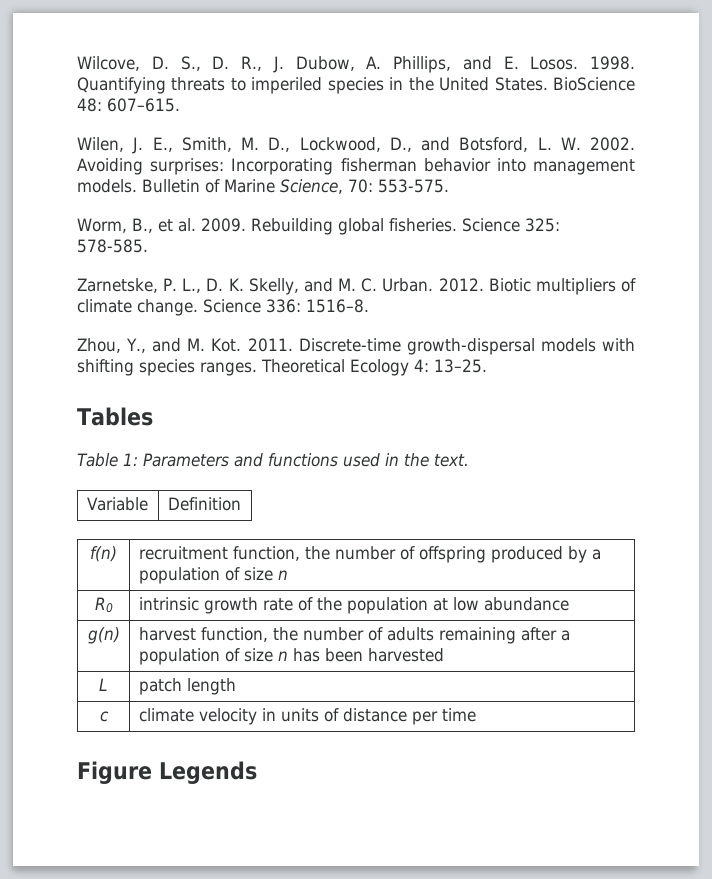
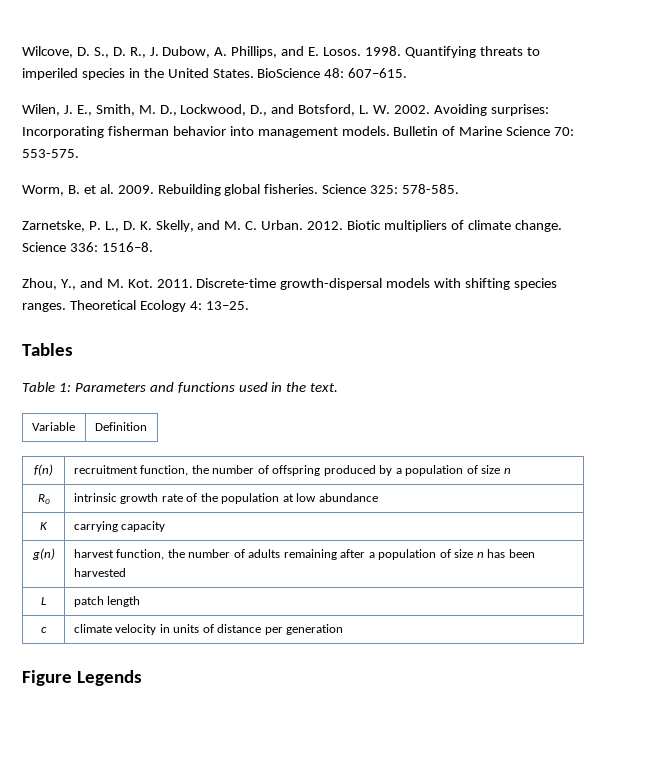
- Bulletin of Marine Science, 70: 553-575.
+ Bulletin of Marine Science 70: 553-575.
- Worm, B., et al. 2009.
+ Worm, B. et al. 2009.
+ K | carrying capacity
- c | climate velocity in units of distance per time
+ c | climate velocity in units of distance per generation

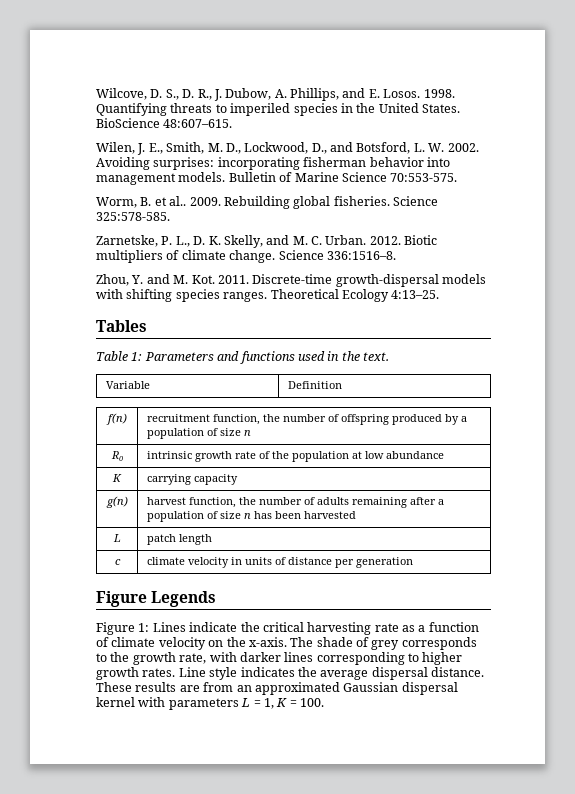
- BioScience 48: 607–615.
+ BioScience 48:607–615.
- Avoiding surprises: Incorporating fisherman behavior into management models.
+ Avoiding surprises: incorporating fisherman behavior into management models.
- Bulletin of Marine Science 70: 553-575.
+ Bulletin of Marine Science 70:553-575.
- Worm, B. et al. 2009.
+ Worm, B. et al.. 2009.
- Science 325: 578-585.
+ Science 325:578-585.
- Science 336: 1516–8.
+ Science 336:1516–8.
- Zhou, Y., and M. Kot. 2011.
+ Zhou, Y. and M. Kot. 2011.
- Theoretical Ecology 4: 13–25.
+ Theoretical Ecology 4:13–25.
+ Figure 1: Lines indicate the critical harvesting rate as a function of climate velocity on the x-axis. The shade of grey corresponds to the growth rate, with darker lines corresponding to higher growth rates. Line style indicates the average dispersal distance. These results are from an approximated Gaussian dispersal kernel with parameters L = 1, K = 100.

